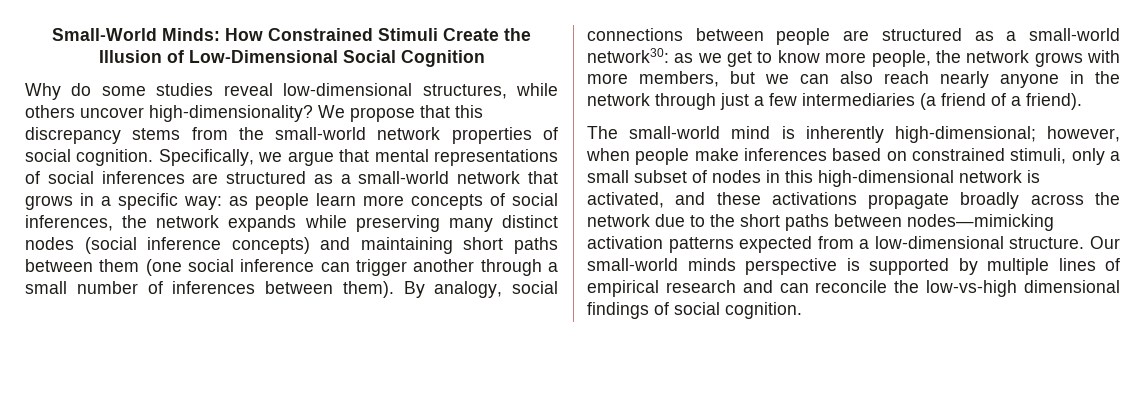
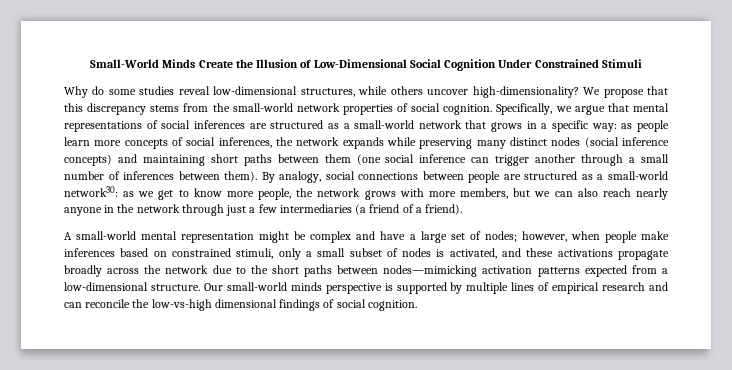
- Small-World Minds: How Constrained Stimuli Create the Illusion of Low-Dimensional Social Cognition
+ Small-World Minds Create the Illusion of Low-Dimensional Social Cognition Under Constrained Stimuli
- The small-world mind is inherently high-dimensional; however, when people make inferences based on constrained stimuli, only a small subset of nodes in this high-dimensional network is activated, and these activations propagate broadly across the network due to the short paths between nodes—mimicking activation patterns expected from a low-dimensional structure.
+ A small-world mental representation might be complex and have a large set of nodes; however, when people make inferences based on constrained stimuli, only a small subset of nodes is activated, and these activations propagate broadly across the network due to the short paths between nodes—mimicking activation patterns expected from a low-dimensional structure.

